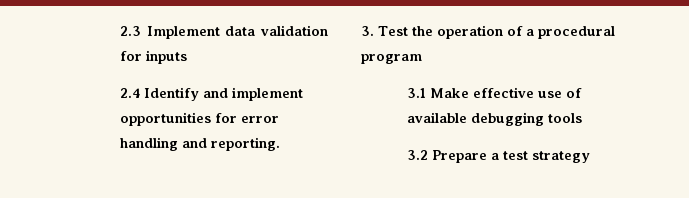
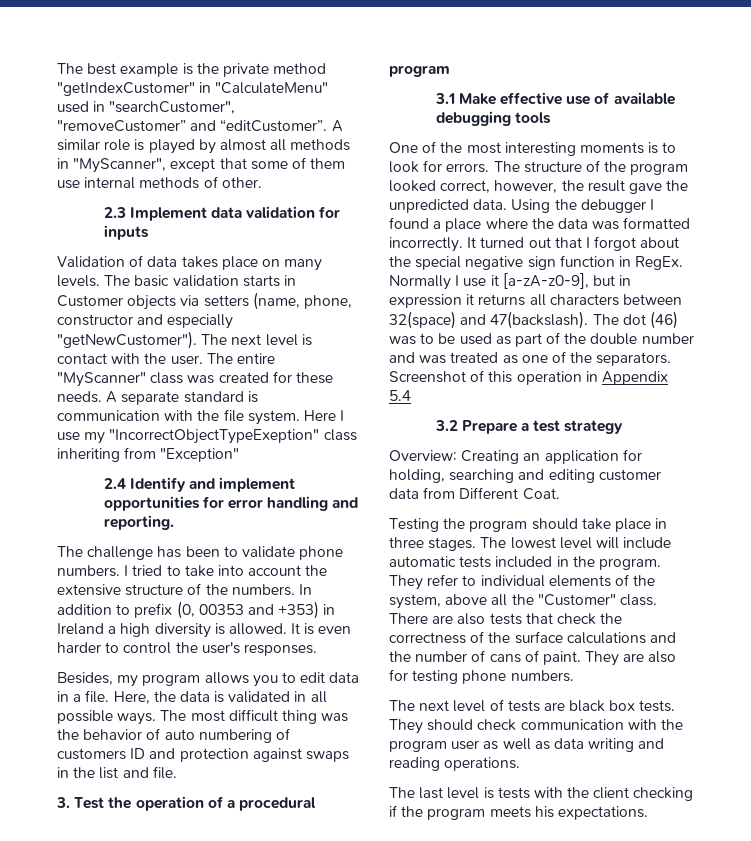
+ The best example is the private method "getIndexCustomer" in "CalculateMenu" used in "searchCustomer", "removeCustomer” and “editCustomer”. A similar role is played by almost all methods in "MyScanner", except that some of them use internal methods of other.
+ Validation of data takes place on many levels. The basic validation starts in Customer objects via setters (name, phone, constructor and especially "getNewCustomer"). The next level is contact with the user. The entire "MyScanner" class was created for these needs. A separate standard is communication with the file system. Here I use my "IncorrectObjectTypeExeption" class inheriting from "Exception"
+ The challenge has been to validate phone numbers. I tried to take into account the extensive structure of the numbers. In addition to prefix (0, 00353 and +353) in Ireland a high diversity is allowed. It is even harder to control the user's responses.
+ Besides, my program allows you to edit data in a file. Here, the data is validated in all possible ways. The most difficult thing was the behavior of auto numbering of customers ID and protection against swaps in the list and file.
+ One of the most interesting moments is to look for errors. The structure of the program looked correct, however, the result gave the unpredicted data. Using the debugger I found a place where the data was formatted incorrectly. It turned out that I forgot about the special negative sign function in RegEx. Normally I use it [a-zA-z0-9], but in expression it returns all characters between 32(space) and 47(backslash). The dot (46) was to be used as part of the double number and was treated as one of the separators. Screenshot of this operation in Appendix 5.4
+ Overview: Creating an application for holding, searching and editing customer data from Different Coat.
+ Testing the program should take place in three stages. The lowest level will include automatic tests included in the program. They refer to individual elements of the system, above all the "Customer" class. There are also tests that check the correctness of the surface calculations and the number of cans of paint. They are also for testing phone numbers.
+ The next level of tests are black box tests. They should check communication with the program user as well as data writing and reading operations.
+ The last level is tests with the client checking if the program meets his expectations.

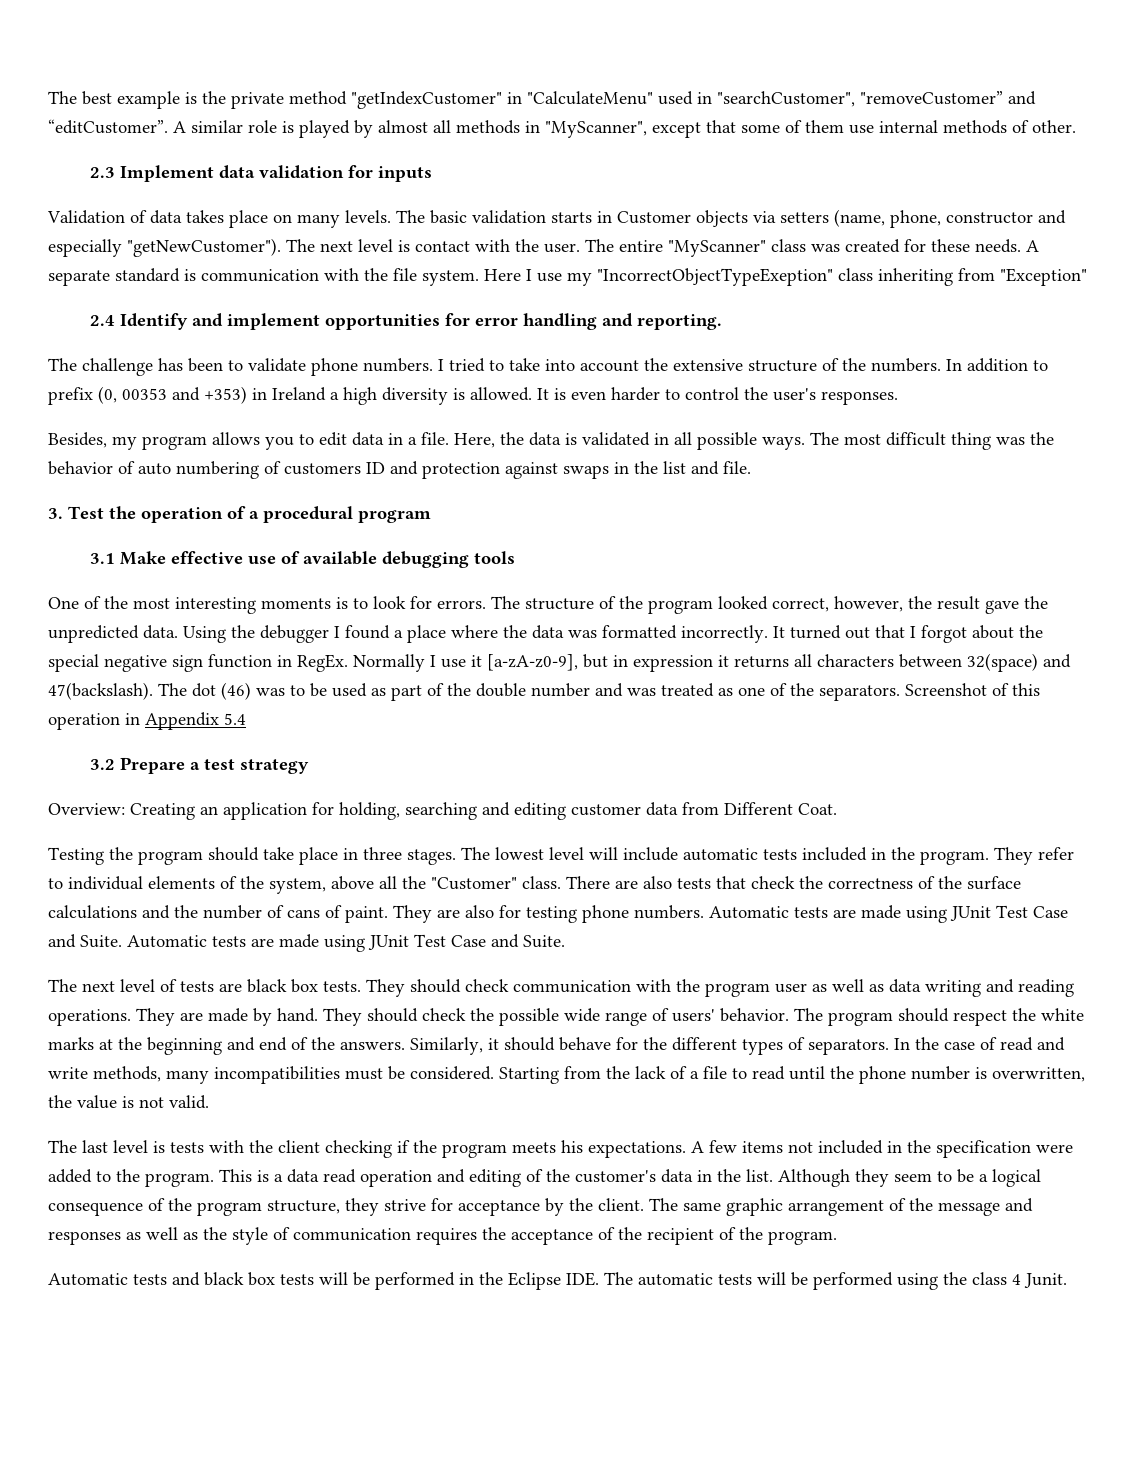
+ Automatic tests are made using JUnit Test Case and Suite. Automatic tests are made using JUnit Test Case and Suite.
+ They are made by hand. They should check the possible wide range of users' behavior. The program should respect the white marks at the beginning and end of the answers. Similarly, it should behave for the different types of separators. In the case of read and write methods, many incompatibilities must be considered. Starting from the lack of a file to read until the phone number is overwritten, the value is not valid.
+ A few items not included in the specification were added to the program. This is a data read operation and editing of the customer's data in the list. Although they seem to be a logical consequence of the program structure, they strive for acceptance by the client. The same graphic arrangement of the message and responses as well as the style of communication requires the acceptance of the recipient of the program.
+ Automatic tests and black box tests will be performed in the Eclipse IDE. The automatic tests will be performed using the class 4 Junit.

